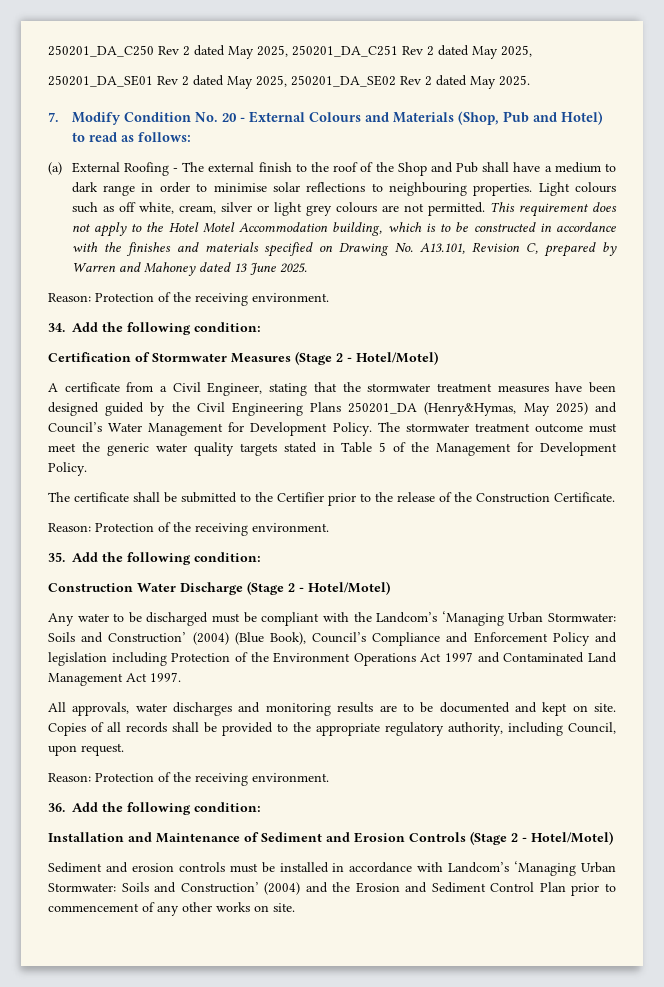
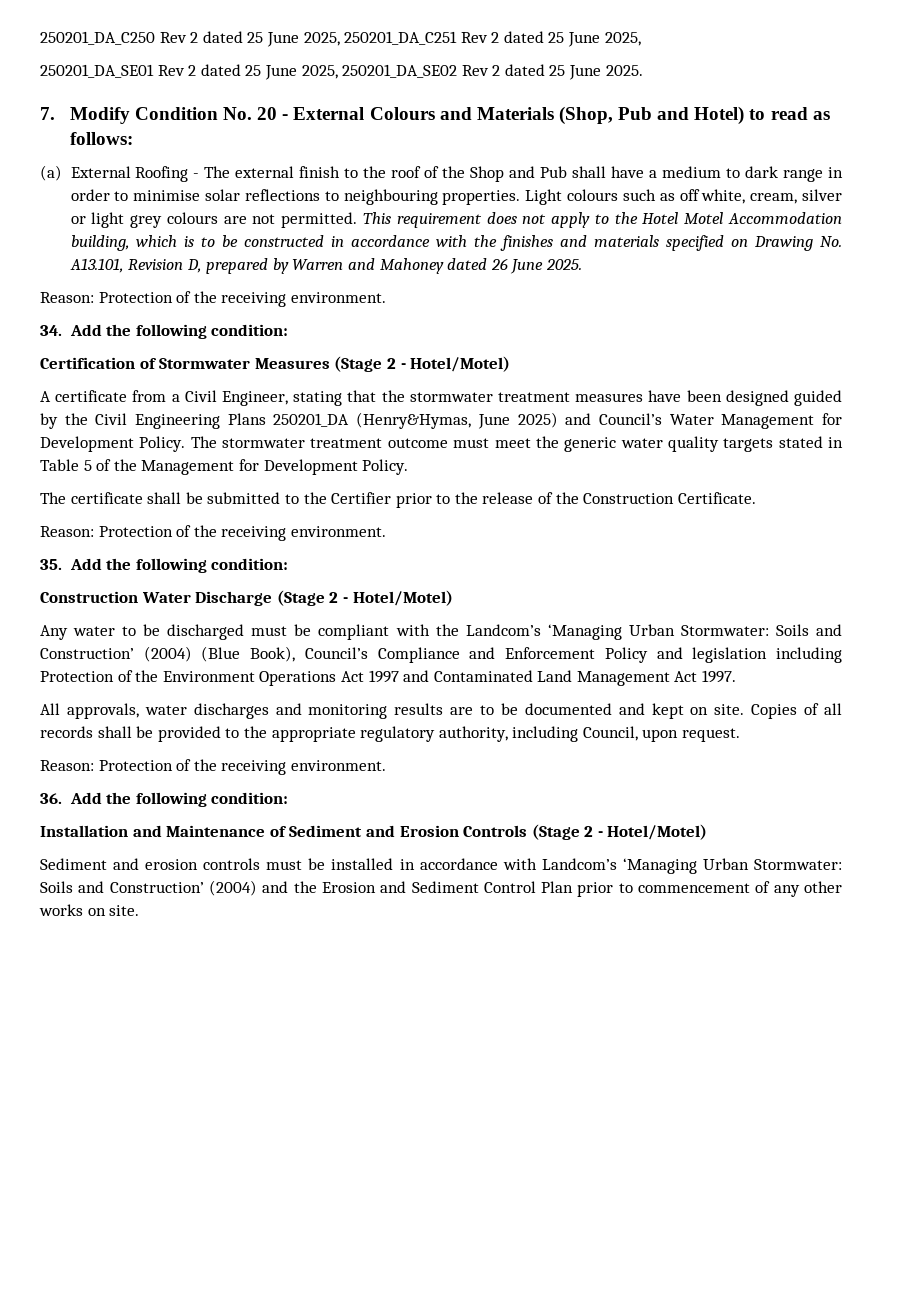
- 250201_DA_C250 Rev 2 dated May 2025, 250201_DA_C251 Rev 2 dated May 2025,
+ 250201_DA_C250 Rev 2 dated 25 June 2025, 250201_DA_C251 Rev 2 dated 25 June 2025,
- 250201_DA_SE01 Rev 2 dated May 2025, 250201_DA_SE02 Rev 2 dated May 2025.
+ 250201_DA_SE01 Rev 2 dated 25 June 2025, 250201_DA_SE02 Rev 2 dated 25 June 2025.
- This requirement does not apply to the Hotel Motel Accommodation building, which is to be constructed in accordance with the finishes and materials specified on Drawing No. A13.101, Revision C, prepared by Warren and Mahoney dated 13 June 2025.
+ This requirement does not apply to the Hotel Motel Accommodation building, which is to be constructed in accordance with the finishes and materials specified on Drawing No. A13.101, Revision D, prepared by Warren and Mahoney dated 26 June 2025.
- A certificate from a Civil Engineer, stating that the stormwater treatment measures have been designed guided by the Civil Engineering Plans 250201_DA (Henry&Hymas, May 2025) and Council’s Water Management for Development Policy.
+ A certificate from a Civil Engineer, stating that the stormwater treatment measures have been designed guided by the Civil Engineering Plans 250201_DA (Henry&Hymas, June 2025) and Council’s Water Management for Development Policy.

